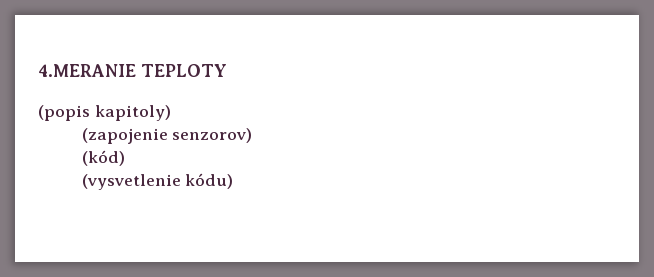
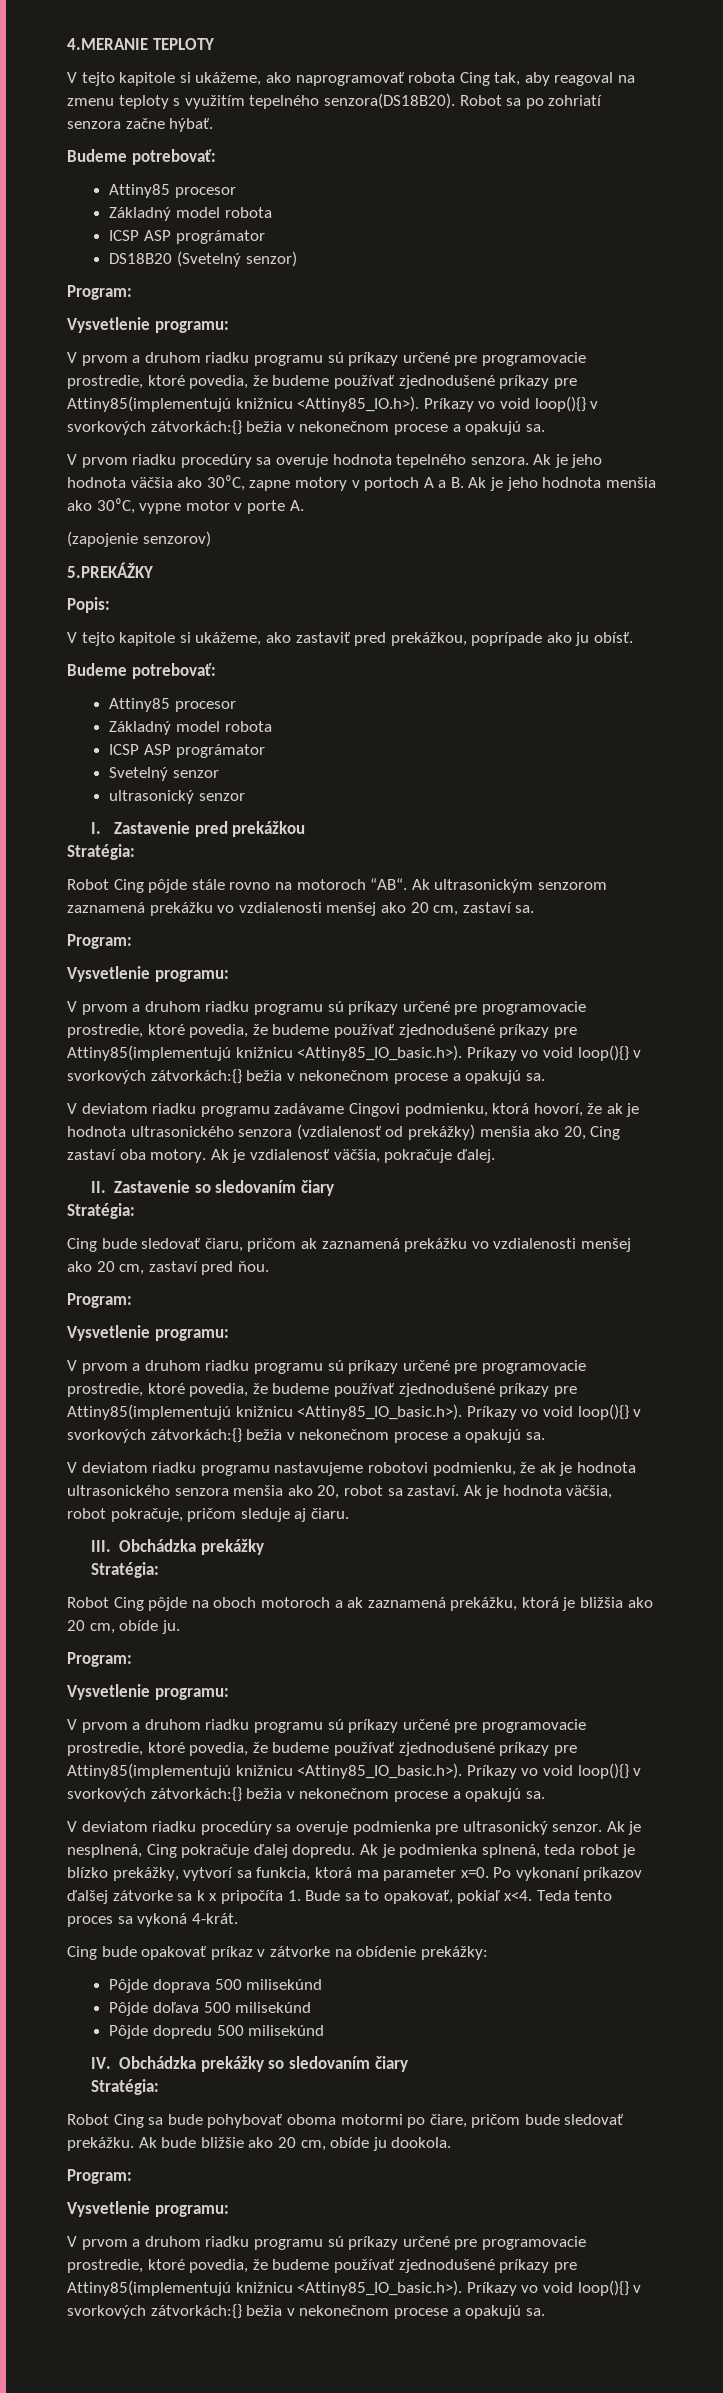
- (popis kapitoly)
+ V tejto kapitole si ukážeme, ako naprogramovať robota Cing tak, aby reagoval na zmenu teploty s využitím tepelného senzora(DS18B20). Robot sa po zohriatí senzora začne hýbať.
+ Budeme potrebovať:
+ Attiny85 procesor
+ Základný model robota
+ ICSP ASP prográmator
+ DS18B20 (Svetelný senzor)
+ Program:
+ Vysvetlenie programu:
+ V prvom a druhom riadku programu sú príkazy určené pre programovacie prostredie, ktoré povedia, že budeme používať zjednodušené príkazy pre Attiny85(implementujú knižnicu <Attiny85_IO.h>). Príkazy vo void loop(){} v svorkových zátvorkách:{} bežia v nekonečnom procese a opakujú sa.
+ V prvom riadku procedúry sa overuje hodnota tepelného senzora. Ak je jeho hodnota väčšia ako 30⁰C, zapne motory v portoch A a B. Ak je jeho hodnota menšia ako 30⁰C, vypne motor v porte A.
  (zapojenie senzorov)
- (kód)
- (vysvetlenie kódu)
+ 5.PREKÁŽKY
+ Popis:
+ V tejto kapitole si ukážeme, ako zastaviť pred prekážkou, poprípade ako ju obísť.
+ Budeme potrebovať:
+ Attiny85 procesor
+ Základný model robota
+ ICSP ASP prográmator
+ Svetelný senzor
+ ultrasonický senzor
+ I. Zastavenie pred prekážkou
+ Stratégia:
+ Robot Cing pôjde stále rovno na motoroch “AB“. Ak ultrasonickým senzorom zaznamená prekážku vo vzdialenosti menšej ako 20 cm, zastaví sa.
+ Program:
+ Vysvetlenie programu:
+ V prvom a druhom riadku programu sú príkazy určené pre programovacie prostredie, ktoré povedia, že budeme používať zjednodušené príkazy pre Attiny85(implementujú knižnicu <Attiny85_IO_basic.h>). Príkazy vo void loop(){} v svorkových zátvorkách:{} bežia v nekonečnom procese a opakujú sa.
+ V deviatom riadku programu zadávame Cingovi podmienku, ktorá hovorí, že ak je hodnota ultrasonického senzora (vzdialenosť od prekážky) menšia ako 20, Cing zastaví oba motory. Ak je vzdialenosť väčšia, pokračuje ďalej.
+ II. Zastavenie so sledovaním čiary
+ Stratégia:
+ Cing bude sledovať čiaru, pričom ak zaznamená prekážku vo vzdialenosti menšej ako 20 cm, zastaví pred ňou.
+ Program:
+ Vysvetlenie programu:
+ V prvom a druhom riadku programu sú príkazy určené pre programovacie prostredie, ktoré povedia, že budeme používať zjednodušené príkazy pre Attiny85(implementujú knižnicu <Attiny85_IO_basic.h>). Príkazy vo void loop(){} v svorkových zátvorkách:{} bežia v nekonečnom procese a opakujú sa.
+ V deviatom riadku programu nastavujeme robotovi podmienku, že ak je hodnota ultrasonického senzora menšia ako 20, robot sa zastaví. Ak je hodnota väčšia, robot pokračuje, pričom sleduje aj čiaru.
+ III. Obchádzka prekážky
+ Stratégia:
+ Robot Cing pôjde na oboch motoroch a ak zaznamená prekážku, ktorá je bližšia ako 20 cm, obíde ju.
+ Program:
+ Vysvetlenie programu:
+ V prvom a druhom riadku programu sú príkazy určené pre programovacie prostredie, ktoré povedia, že budeme používať zjednodušené príkazy pre Attiny85(implementujú knižnicu <Attiny85_IO_basic.h>). Príkazy vo void loop(){} v svorkových zátvorkách:{} bežia v nekonečnom procese a opakujú sa.
+ V deviatom riadku procedúry sa overuje podmienka pre ultrasonický senzor. Ak je nesplnená, Cing pokračuje ďalej dopredu. Ak je podmienka splnená, teda robot je blízko prekážky, vytvorí sa funkcia, ktorá ma parameter x=0. Po vykonaní príkazov ďalšej zátvorke sa k x pripočíta 1. Bude sa to opakovať, pokiaľ x<4. Teda tento proces sa vykoná 4-krát.
+ Cing bude opakovať príkaz v zátvorke na obídenie prekážky:
+ Pôjde doprava 500 milisekúnd
+ Pôjde doľava 500 milisekúnd
+ Pôjde dopredu 500 milisekúnd
+ IV. Obchádzka prekážky so sledovaním čiary
+ Stratégia:
+ Robot Cing sa bude pohybovať oboma motormi po čiare, pričom bude sledovať prekážku. Ak bude bližšie ako 20 cm, obíde ju dookola.
+ Program:
+ Vysvetlenie programu:
+ V prvom a druhom riadku programu sú príkazy určené pre programovacie prostredie, ktoré povedia, že budeme používať zjednodušené príkazy pre Attiny85(implementujú knižnicu <Attiny85_IO_basic.h>). Príkazy vo void loop(){} v svorkových zátvorkách:{} bežia v nekonečnom procese a opakujú sa.

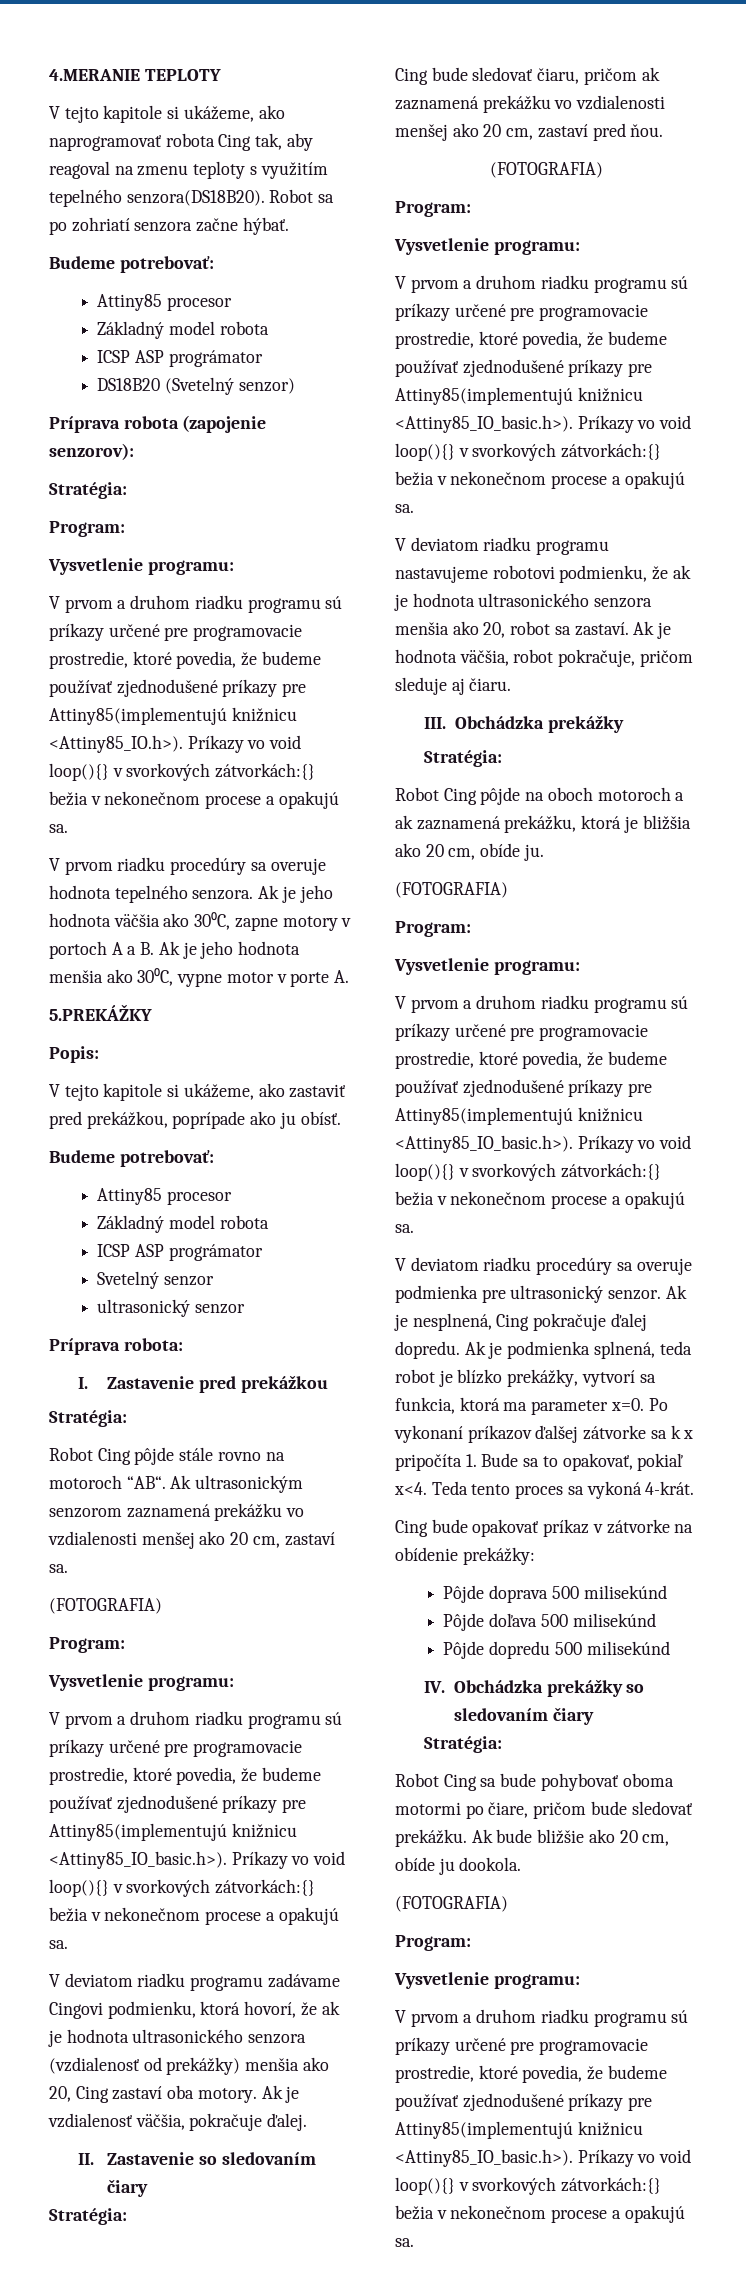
+ Príprava robota (zapojenie senzorov):
+ Stratégia:
- (zapojenie senzorov)
+ Príprava robota:
  Robot Cing pôjde stále rovno na motoroch “AB“. Ak ultrasonickým senzorom zaznamená prekážku vo vzdialenosti menšej ako 20 cm, zastaví sa.
+ (FOTOGRAFIA)
  Cing bude sledovať čiaru, pričom ak zaznamená prekážku vo vzdialenosti menšej ako 20 cm, zastaví pred ňou.
+ (FOTOGRAFIA)
  Robot Cing pôjde na oboch motoroch a ak zaznamená prekážku, ktorá je bližšia ako 20 cm, obíde ju.
+ (FOTOGRAFIA)
  Ak bude bližšie ako 20 cm, obíde ju dookola.
+ (FOTOGRAFIA)

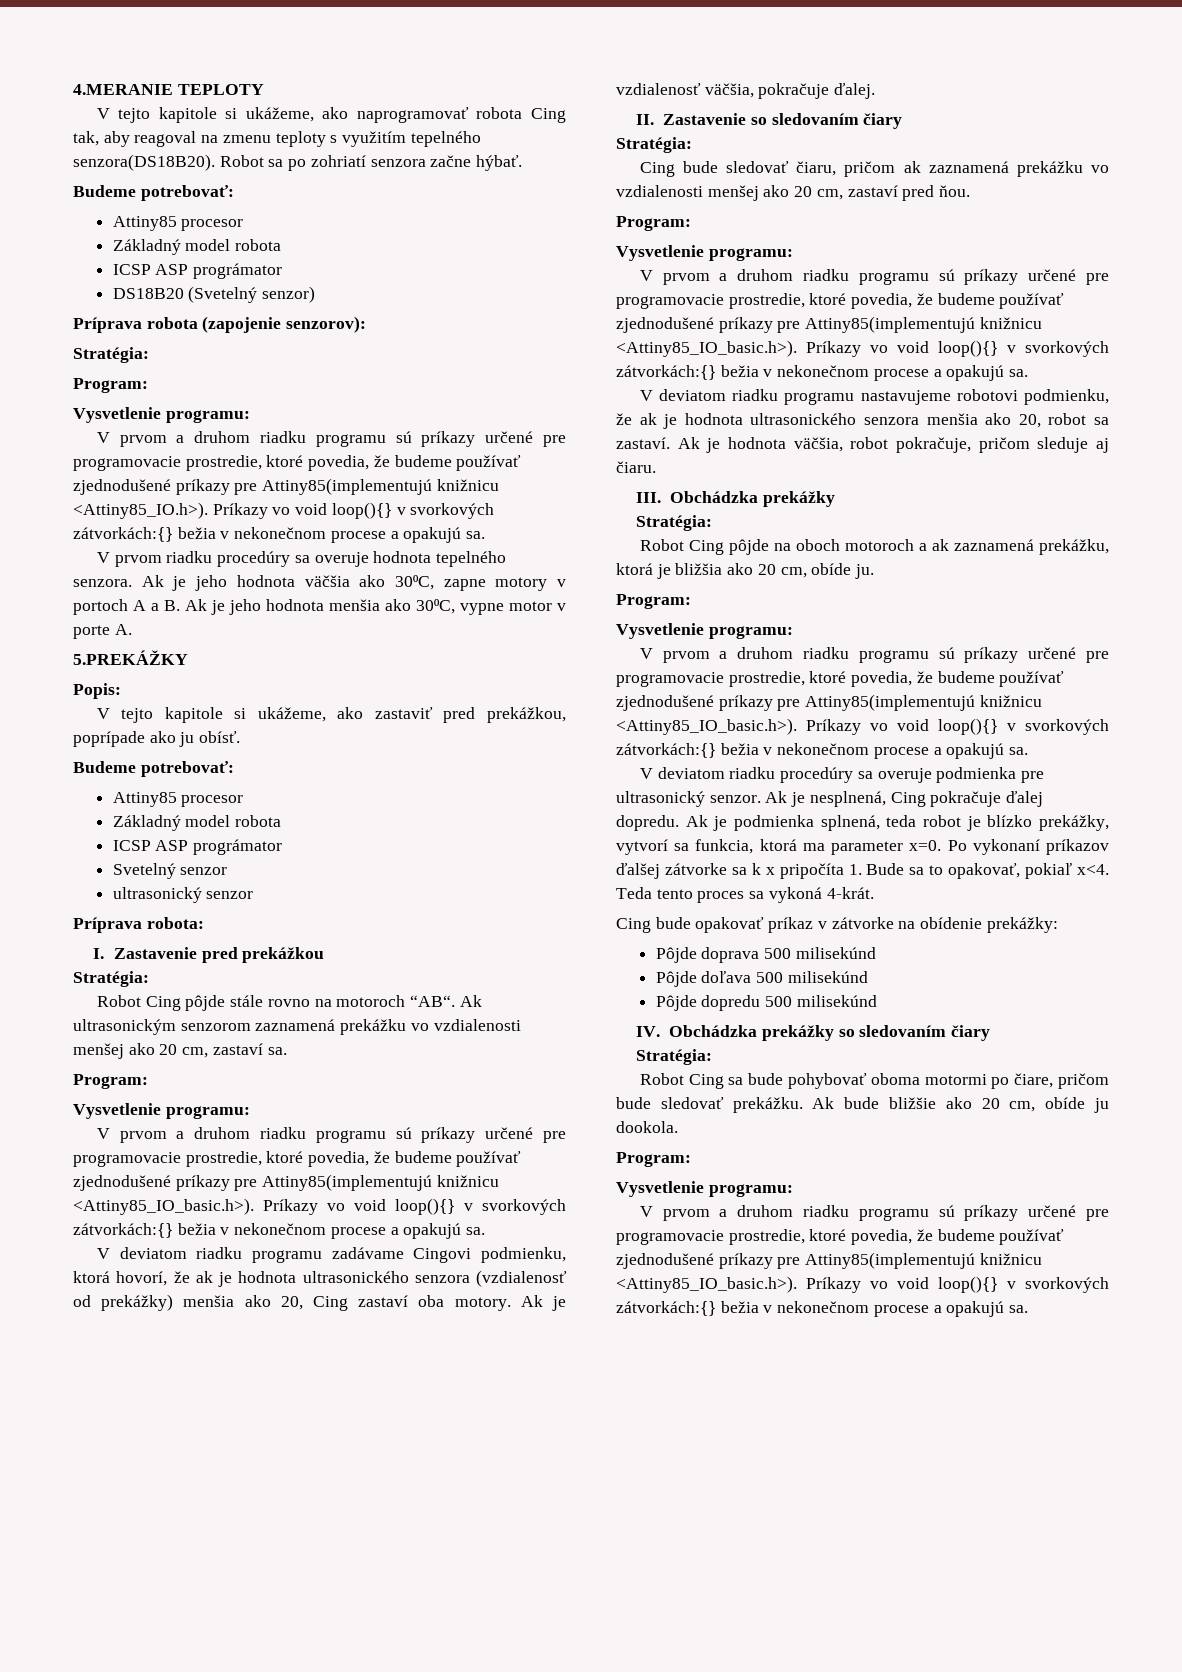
  Robot Cing pôjde stále rovno na motoroch “AB“. Ak ultrasonickým senzorom zaznamená prekážku vo vzdialenosti menšej ako 20 cm, zastaví sa.
- (FOTOGRAFIA)
  Cing bude sledovať čiaru, pričom ak zaznamená prekážku vo vzdialenosti menšej ako 20 cm, zastaví pred ňou.
- (FOTOGRAFIA)
  Robot Cing pôjde na oboch motoroch a ak zaznamená prekážku, ktorá je bližšia ako 20 cm, obíde ju.
- (FOTOGRAFIA)
  Ak bude bližšie ako 20 cm, obíde ju dookola.
- (FOTOGRAFIA)

